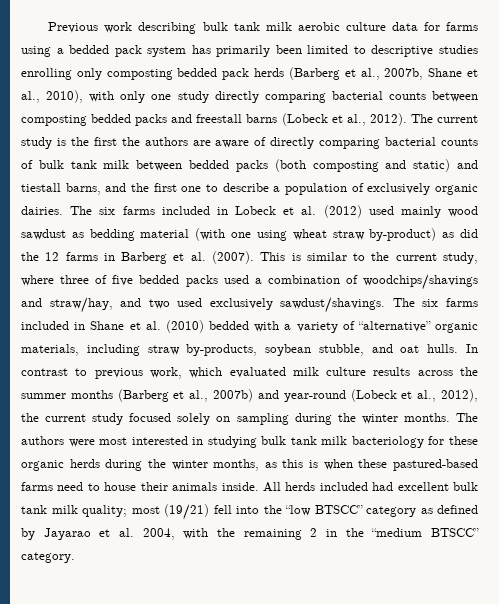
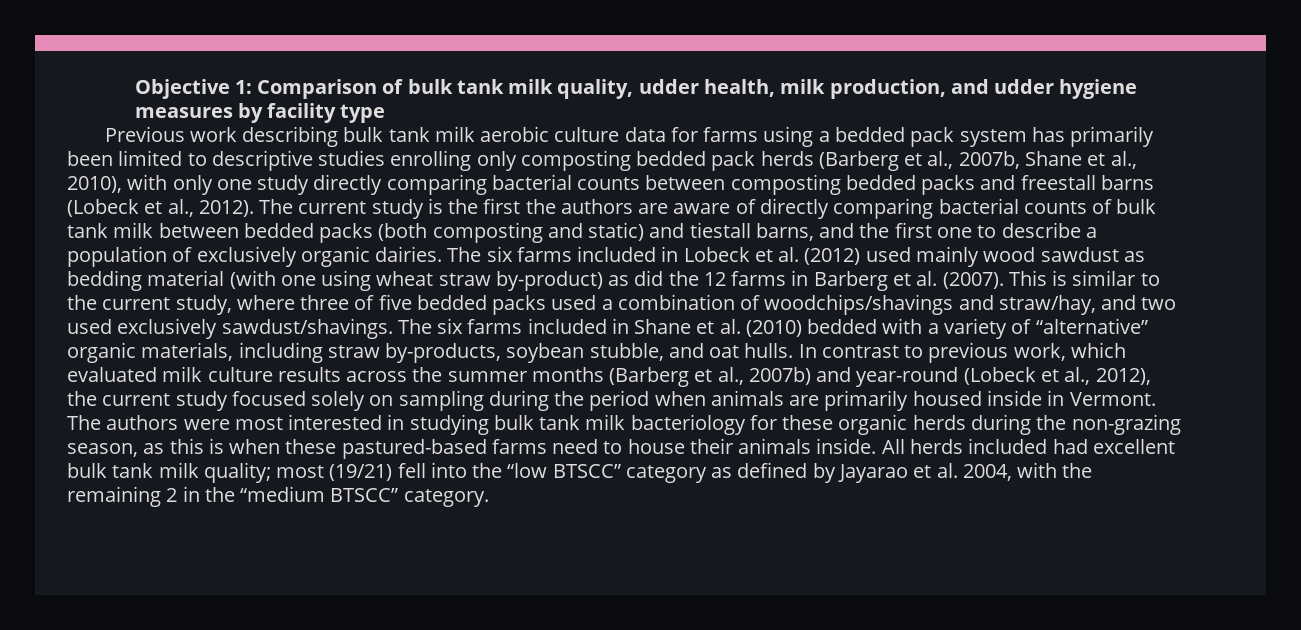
+ Objective 1: Comparison of bulk tank milk quality, udder health, milk production, and udder hygiene measures by facility type
- In contrast to previous work, which evaluated milk culture results across the summer months (Barberg et al., 2007b) and year-round (Lobeck et al., 2012), the current study focused solely on sampling during the winter months.
+ In contrast to previous work, which evaluated milk culture results across the summer months (Barberg et al., 2007b) and year-round (Lobeck et al., 2012), the current study focused solely on sampling during the period when animals are primarily housed inside in Vermont.
- The authors were most interested in studying bulk tank milk bacteriology for these organic herds during the winter months, as this is when these pastured-based farms need to house their animals inside.
+ The authors were most interested in studying bulk tank milk bacteriology for these organic herds during the non-grazing season, as this is when these pastured-based farms need to house their animals inside.

